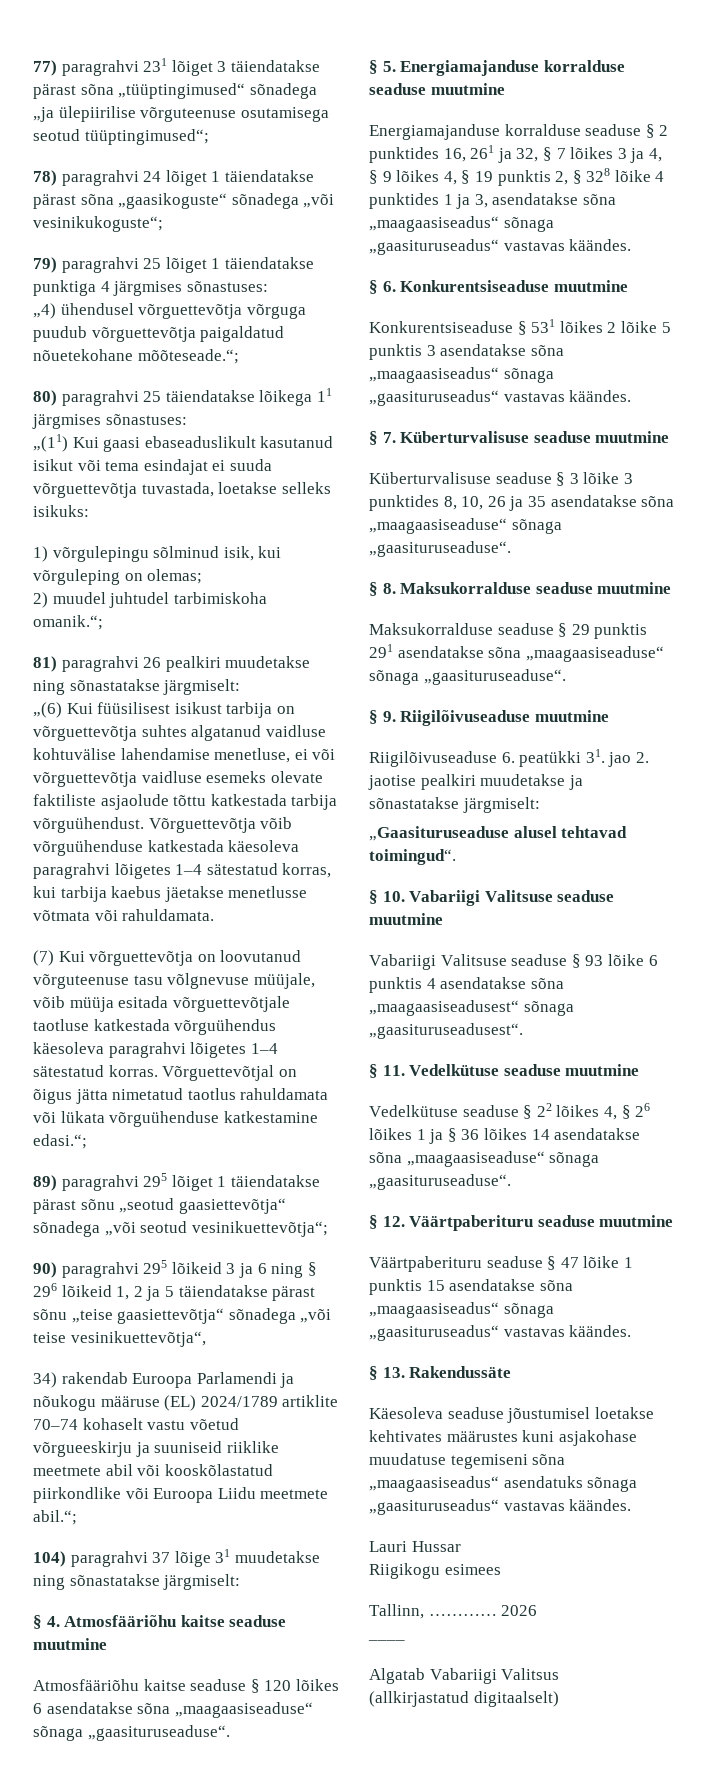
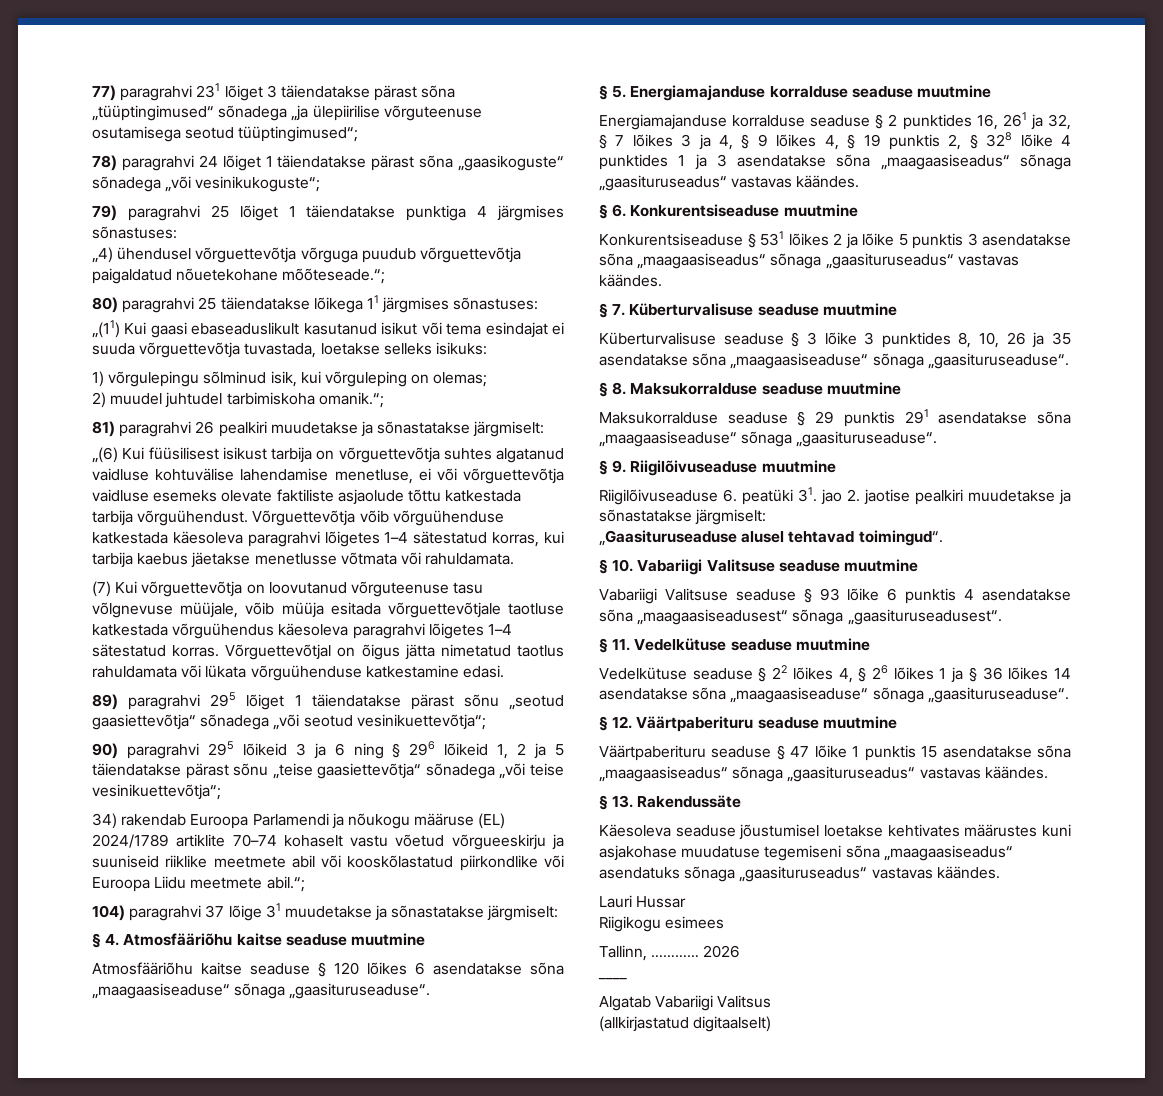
- 81) paragrahvi 26 pealkiri muudetakse ning sõnastatakse järgmiselt:
+ 81) paragrahvi 26 pealkiri muudetakse ja sõnastatakse järgmiselt:
- Võrguettevõtjal on õigus jätta nimetatud taotlus rahuldamata või lükata võrguühenduse katkestamine edasi.“;
+ Võrguettevõtjal on õigus jätta nimetatud taotlus rahuldamata või lükata võrguühenduse katkestamine edasi.
- 90) paragrahvi 295 lõikeid 3 ja 6 ning § 296 lõikeid 1, 2 ja 5 täiendatakse pärast sõnu „teise gaasiettevõtja“ sõnadega „või teise vesinikuettevõtja“,
+ 90) paragrahvi 295 lõikeid 3 ja 6 ning § 296 lõikeid 1, 2 ja 5 täiendatakse pärast sõnu „teise gaasiettevõtja“ sõnadega „või teise vesinikuettevõtja“;
- 104) paragrahvi 37 lõige 31 muudetakse ning sõnastatakse järgmiselt:
+ 104) paragrahvi 37 lõige 31 muudetakse ja sõnastatakse järgmiselt:
- Energiamajanduse korralduse seaduse § 2 punktides 16, 261 ja 32, § 7 lõikes 3 ja 4, § 9 lõikes 4, § 19 punktis 2, § 328 lõike 4 punktides 1 ja 3, asendatakse sõna „maagaasiseadus“ sõnaga „gaasituruseadus“ vastavas käändes.
+ Energiamajanduse korralduse seaduse § 2 punktides 16, 261 ja 32, § 7 lõikes 3 ja 4, § 9 lõikes 4, § 19 punktis 2, § 328 lõike 4 punktides 1 ja 3 asendatakse sõna „maagaasiseadus“ sõnaga „gaasituruseadus“ vastavas käändes.
- Konkurentsiseaduse § 531 lõikes 2 lõike 5 punktis 3 asendatakse sõna „maagaasiseadus“ sõnaga „gaasituruseadus“ vastavas käändes.
+ Konkurentsiseaduse § 531 lõikes 2 ja lõike 5 punktis 3 asendatakse sõna „maagaasiseadus“ sõnaga „gaasituruseadus“ vastavas käändes.
- Riigilõivuseaduse 6. peatükki 31. jao 2. jaotise pealkiri muudetakse ja sõnastatakse järgmiselt:
+ Riigilõivuseaduse 6. peatüki 31. jao 2. jaotise pealkiri muudetakse ja sõnastatakse järgmiselt:

